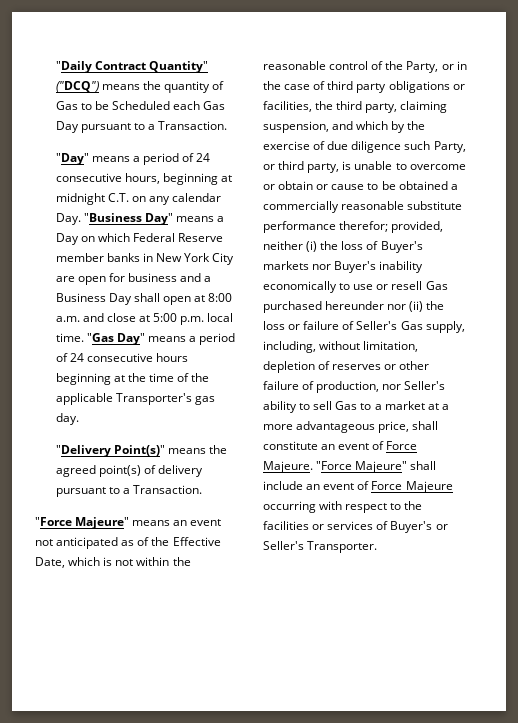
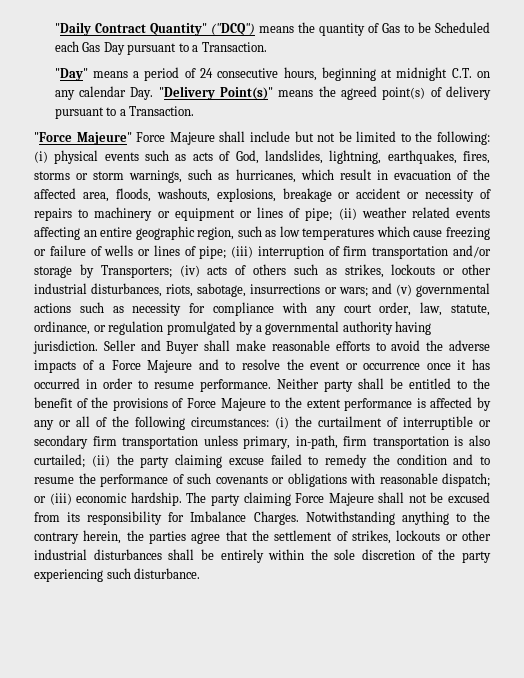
- "Day" means a period of 24 consecutive hours, beginning at midnight C.T. on any calendar Day. "Business Day" means a Day on which Federal Reserve member banks in New York City are open for business and a Business Day shall open at 8:00 a.m. and close at 5:00 p.m. local time. "Gas Day" means a period of 24 consecutive hours beginning at the time of the applicable Transporter's gas day.
- "Delivery Point(s)" means the agreed point(s) of delivery pursuant to a Transaction.
+ "Day" means a period of 24 consecutive hours, beginning at midnight C.T. on any calendar Day. "Delivery Point(s)" means the agreed point(s) of delivery pursuant to a Transaction.
- "Force Majeure" means an event not anticipated as of the Effective Date, which is not within the reasonable control of the Party, or in the case of third party obligations or facilities, the third party, claiming suspension, and which by the exercise of due diligence such Party, or third party, is unable to overcome or obtain or cause to be obtained a commercially reasonable substitute performance therefor; provided, neither (i) the loss of Buyer's markets nor Buyer's inability economically to use or resell Gas purchased hereunder nor (ii) the loss or failure of Seller's Gas supply, including, without limitation, depletion of reserves or other failure of production, nor Seller's ability to sell Gas to a market at a more advantageous price, shall constitute an event of Force Majeure. "Force Majeure" shall include an event of Force Majeure occurring with respect to the facilities or services of Buyer's or Seller's Transporter.
+ "Force Majeure" Force Majeure shall include but not be limited to the following: (i) physical events such as acts of God, landslides, lightning, earthquakes, fires, storms or storm warnings, such as hurricanes, which result in evacuation of the affected area, floods, washouts, explosions, breakage or accident or necessity of repairs to machinery or equipment or lines of pipe; (ii) weather related events affecting an entire geographic region, such as low temperatures which cause freezing or failure of wells or lines of pipe; (iii) interruption of firm transportation and/or storage by Transporters; (iv) acts of others such as strikes, lockouts or other industrial disturbances, riots, sabotage, insurrections or wars; and (v) governmental actions such as necessity for compliance with any court order, law, statute, ordinance, or regulation promulgated by a governmental authority having jurisdiction. Seller and Buyer shall make reasonable efforts to avoid the adverse impacts of a Force Majeure and to resolve the event or occurrence once it has occurred in order to resume performance. Neither party shall be entitled to the benefit of the provisions of Force Majeure to the extent performance is affected by any or all of the following circumstances: (i) the curtailment of interruptible or secondary firm transportation unless primary, in-path, firm transportation is also curtailed; (ii) the party claiming excuse failed to remedy the condition and to resume the performance of such covenants or obligations with reasonable dispatch; or (iii) economic hardship. The party claiming Force Majeure shall not be excused from its responsibility for Imbalance Charges. Notwithstanding anything to the contrary herein, the parties agree that the settlement of strikes, lockouts or other industrial disturbances shall be entirely within the sole discretion of the party experiencing such disturbance.

